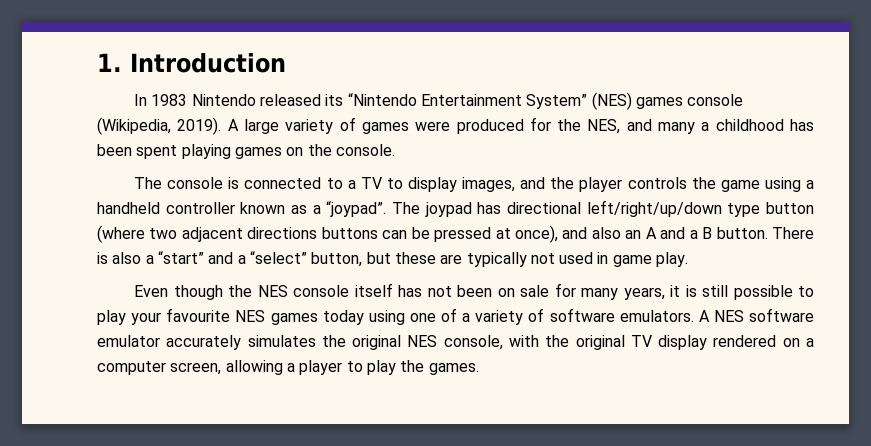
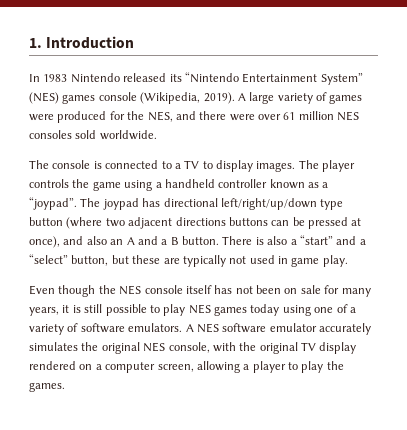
- A large variety of games were produced for the NES, and many a childhood has been spent playing games on the console.
+ A large variety of games were produced for the NES, and there were over 61 million NES consoles sold worldwide.
- The console is connected to a TV to display images, and the player controls the game using a handheld controller known as a “joypad”.
+ The console is connected to a TV to display images. The player controls the game using a handheld controller known as a “joypad”.
- Even though the NES console itself has not been on sale for many years, it is still possible to play your favourite NES games today using one of a variety of software emulators.
+ Even though the NES console itself has not been on sale for many years, it is still possible to play NES games today using one of a variety of software emulators.

